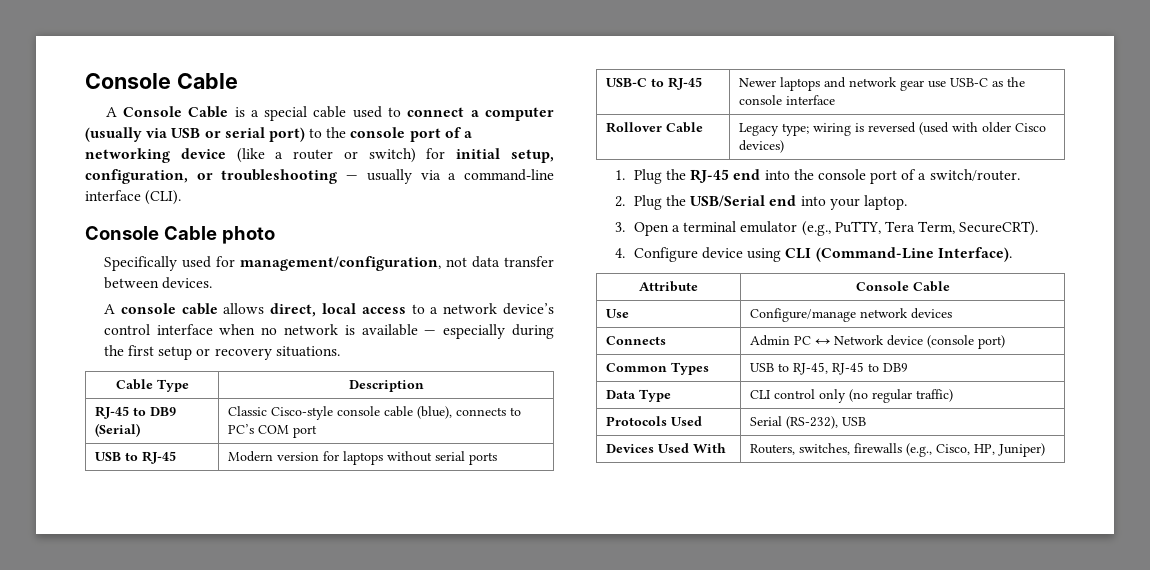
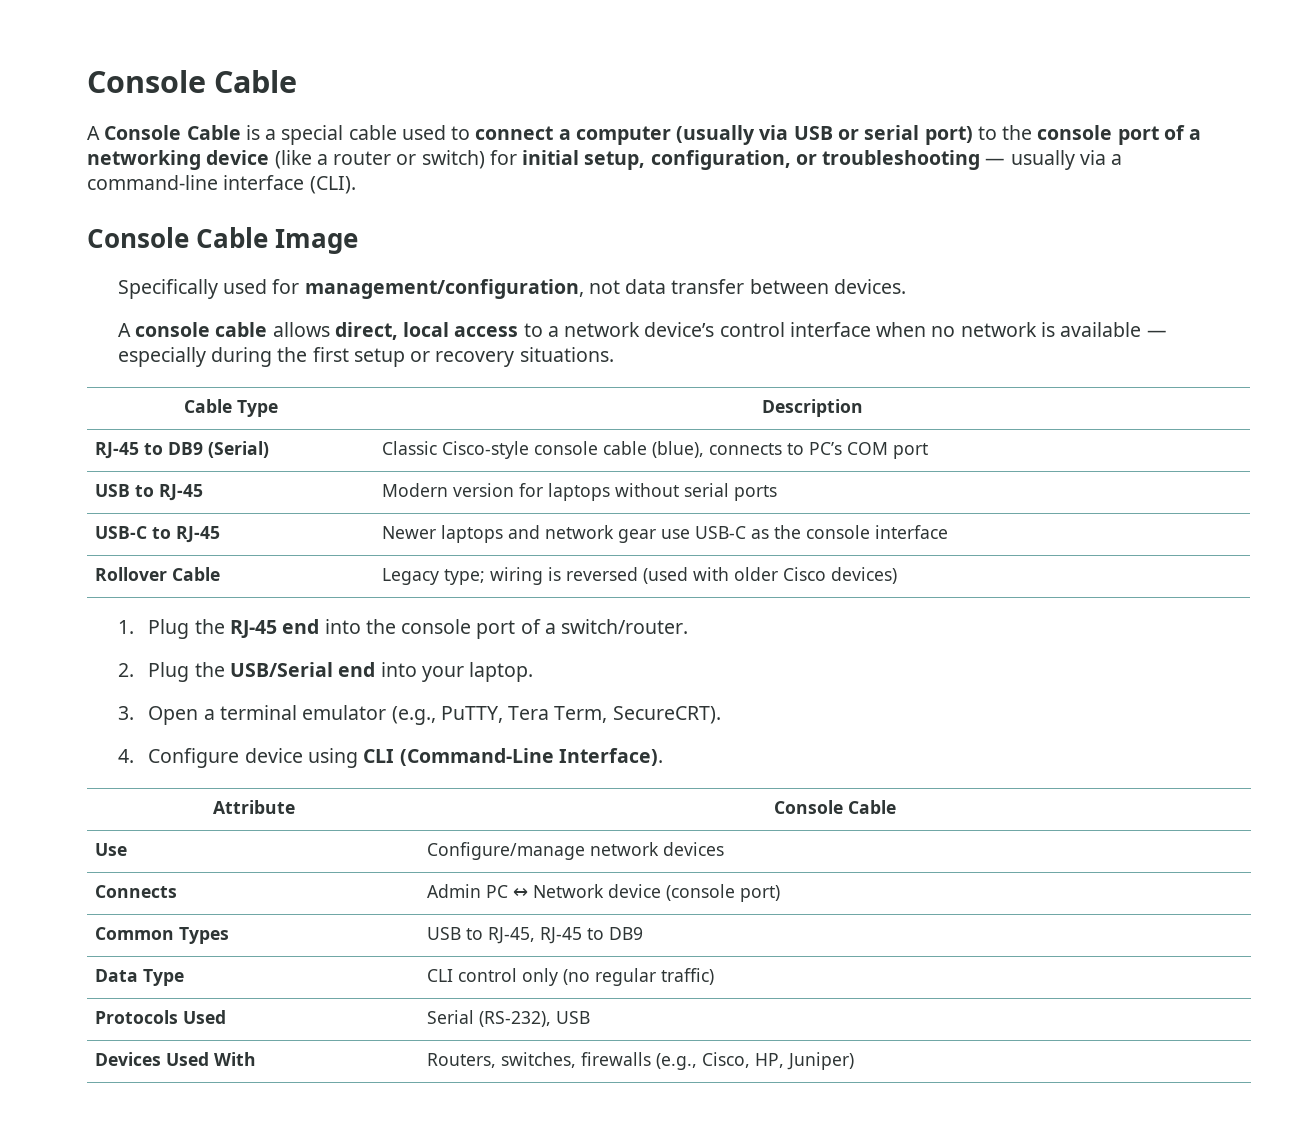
- Console Cable photo
+ Console Cable Image

